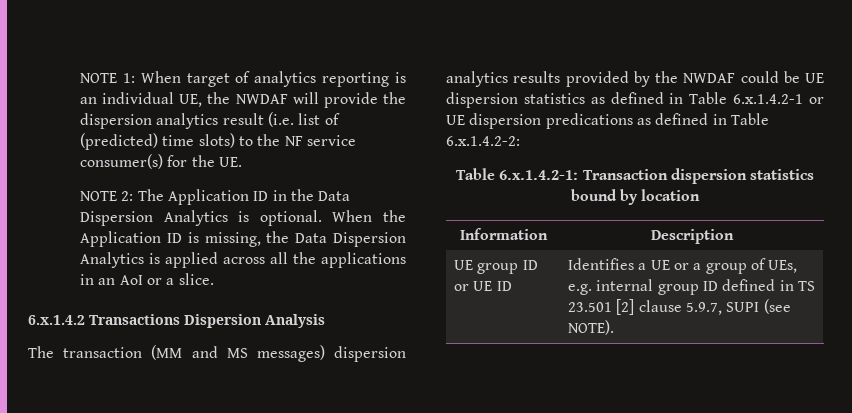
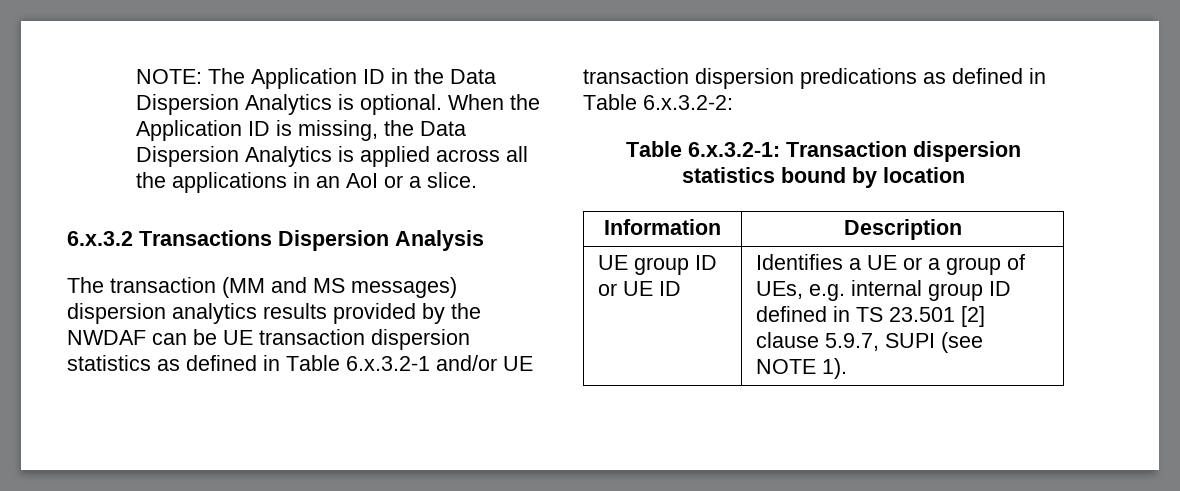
- NOTE 1: When target of analytics reporting is an individual UE, the NWDAF will provide the dispersion analytics result (i.e. list of (predicted) time slots) to the NF service consumer(s) for the UE.
- NOTE 2: The Application ID in the Data Dispersion Analytics is optional.
+ NOTE: The Application ID in the Data Dispersion Analytics is optional.
- 6.x.1.4.2 Transactions Dispersion Analysis
+ 6.x.3.2 Transactions Dispersion Analysis
- The transaction (MM and MS messages) dispersion analytics results provided by the NWDAF could be UE dispersion statistics as defined in Table 6.x.1.4.2-1 or UE dispersion predications as defined in Table 6.x.1.4.2-2:
- Table 6.x.1.4.2-1: Transaction dispersion statistics bound by location
+ The transaction (MM and MS messages) dispersion analytics results provided by the NWDAF can be UE transaction dispersion statistics as defined in Table 6.x.3.2-1 and/or UE transaction dispersion predications as defined in Table 6.x.3.2-2:
+ Table 6.x.3.2-1: Transaction dispersion statistics bound by location
- UE group ID or UE ID | Identifies a UE or a group of UEs, e.g. internal group ID defined in TS 23.501 [2] clause 5.9.7, SUPI (see NOTE).
+ UE group ID or UE ID | Identifies a UE or a group of UEs, e.g. internal group ID defined in TS 23.501 [2] clause 5.9.7, SUPI (see NOTE 1).

